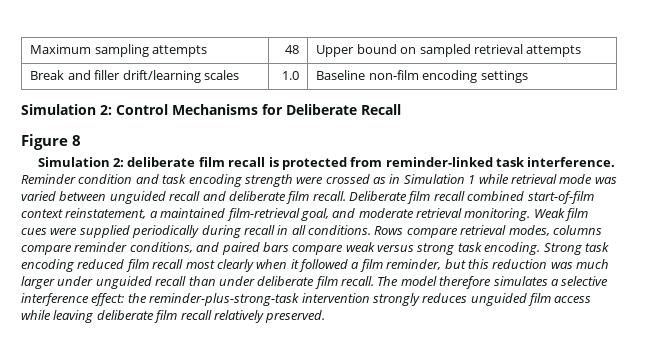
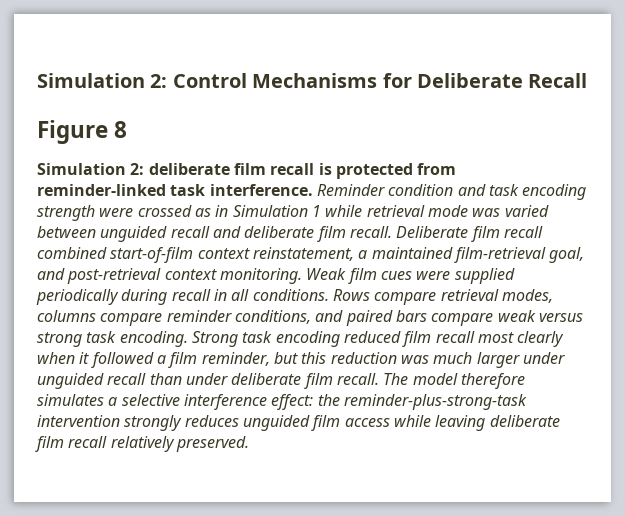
- Maximum sampling attempts | 48 | Upper bound on sampled retrieval attempts
- Break and filler drift/learning scales | 1.0 | Baseline non-film encoding settings
- Deliberate film recall combined start-of-film context reinstatement, a maintained film-retrieval goal, and moderate retrieval monitoring.
+ Deliberate film recall combined start-of-film context reinstatement, a maintained film-retrieval goal, and post-retrieval context monitoring.

